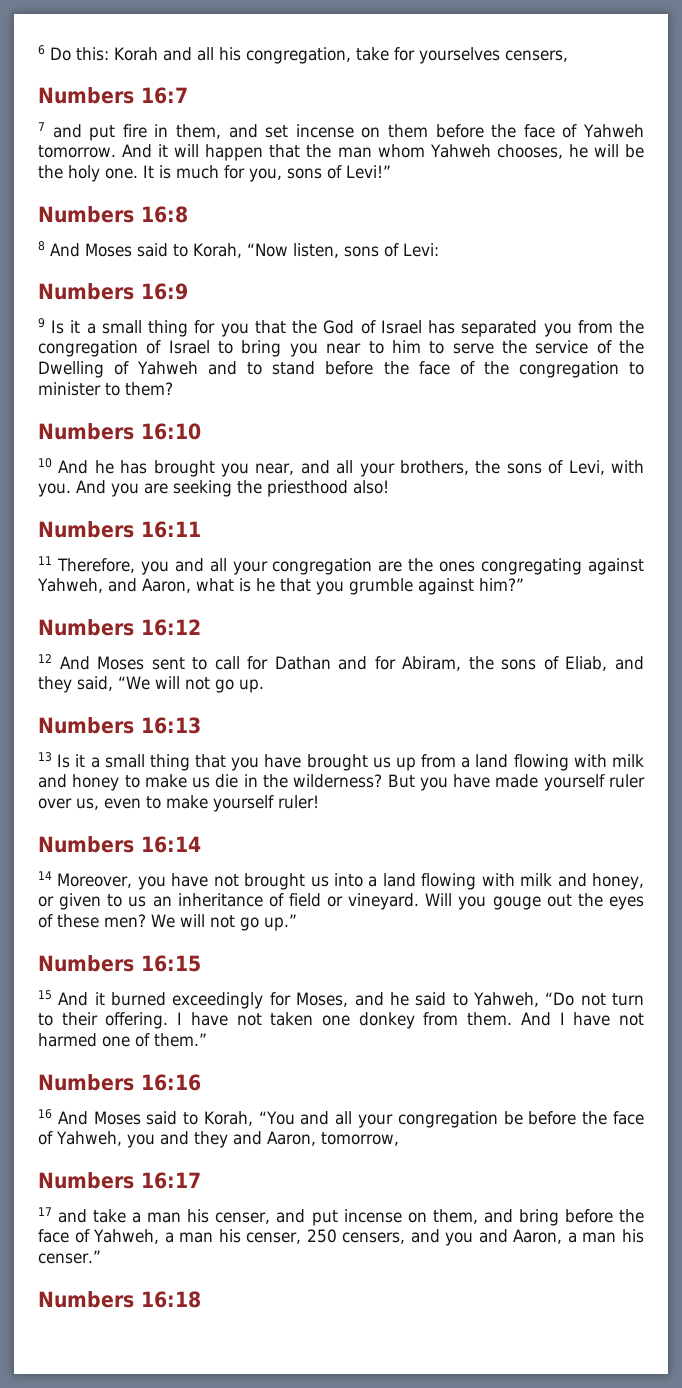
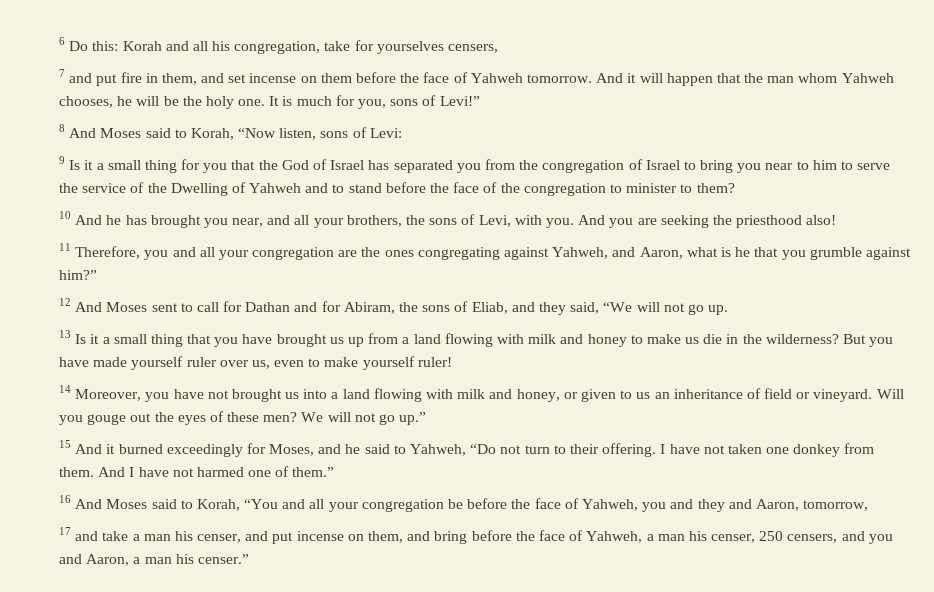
- Numbers 16:7
- Numbers 16:8
- Numbers 16:9
- Numbers 16:10
- Numbers 16:11
- Numbers 16:12
- Numbers 16:13
- Numbers 16:14
- Numbers 16:15
- Numbers 16:16
- Numbers 16:17
- Numbers 16:18

